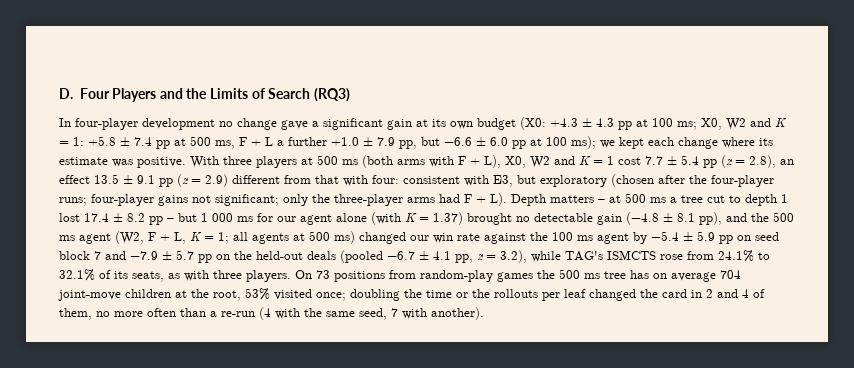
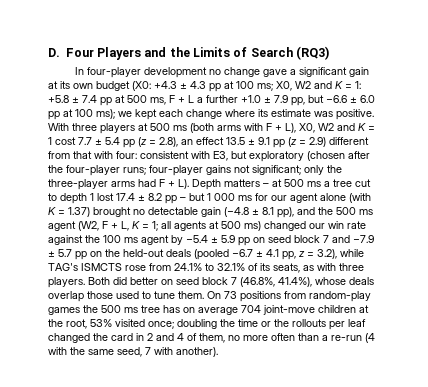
+ Both did better on seed block 7 (46.8%, 41.4%), whose deals overlap those used to tune them.

